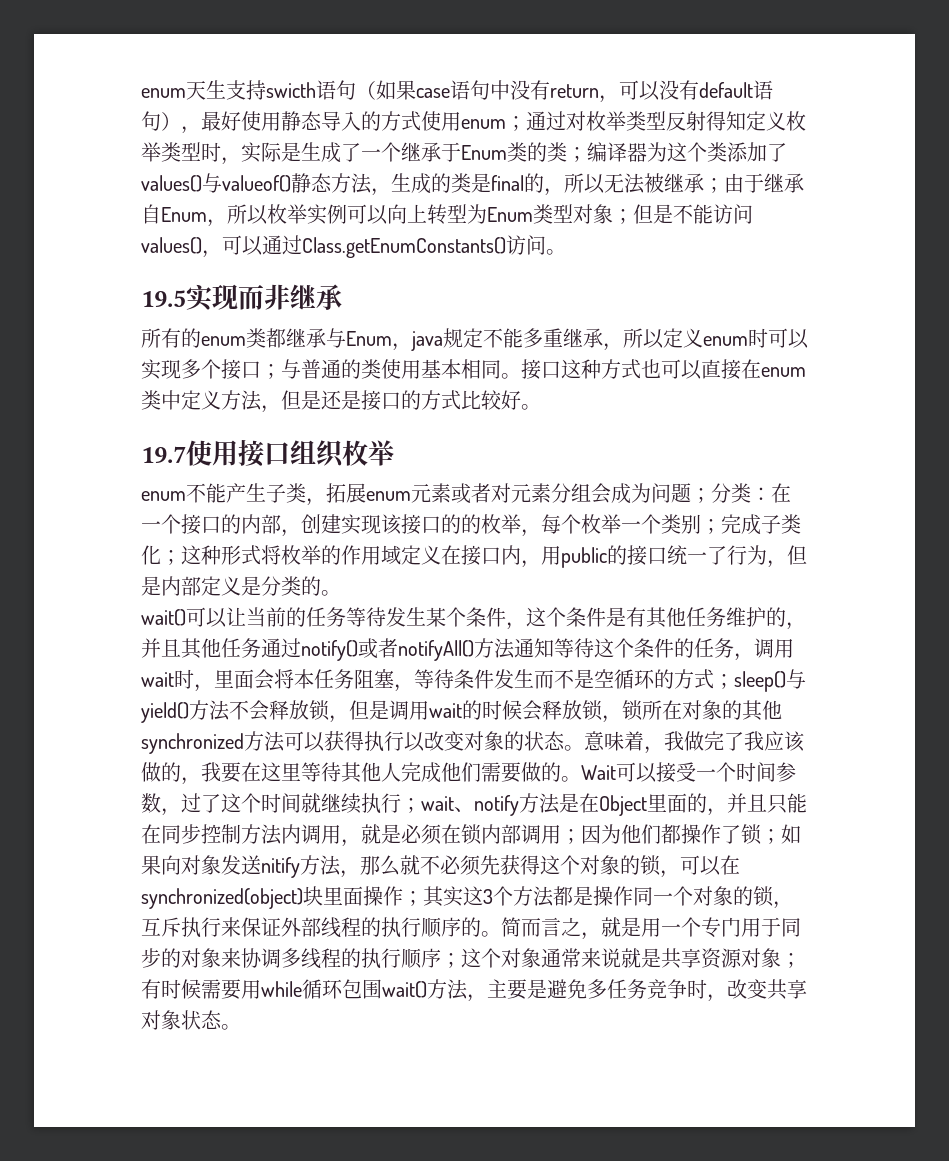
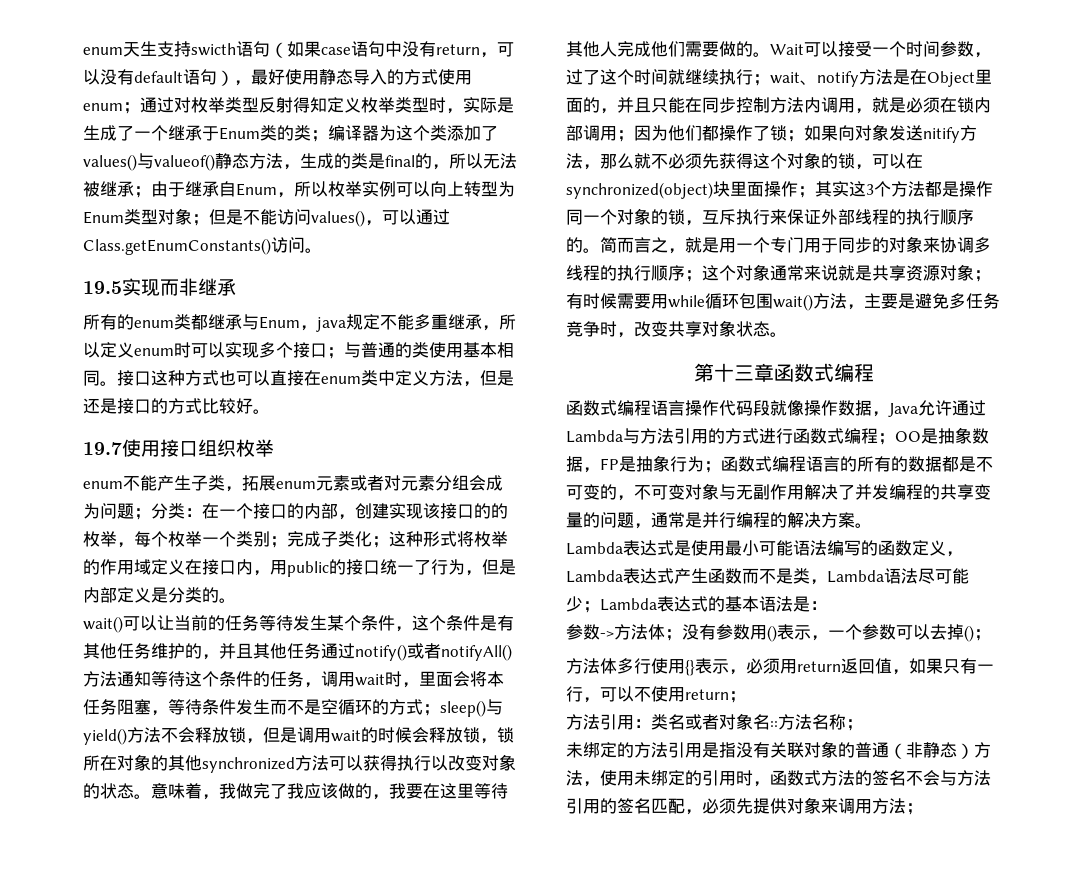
+ 第十三章函数式编程
+ 函数式编程语言操作代码段就像操作数据，Java允许通过Lambda与方法引用的方式进行函数式编程；OO是抽象数据，FP是抽象行为；函数式编程语言的所有的数据都是不可变的，不可变对象与无副作用解决了并发编程的共享变量的问题，通常是并行编程的解决方案。
+ Lambda表达式是使用最小可能语法编写的函数定义，Lambda表达式产生函数而不是类，Lambda语法尽可能少；Lambda表达式的基本语法是：
+ 参数->方法体；没有参数用()表示，一个参数可以去掉()；
+ 方法体多行使用{}表示，必须用return返回值，如果只有一行，可以不使用return；
+ 方法引用：类名或者对象名::方法名称；
+ 未绑定的方法引用是指没有关联对象的普通（非静态）方法，使用未绑定的引用时，函数式方法的签名不会与方法引用的签名匹配，必须先提供对象来调用方法；

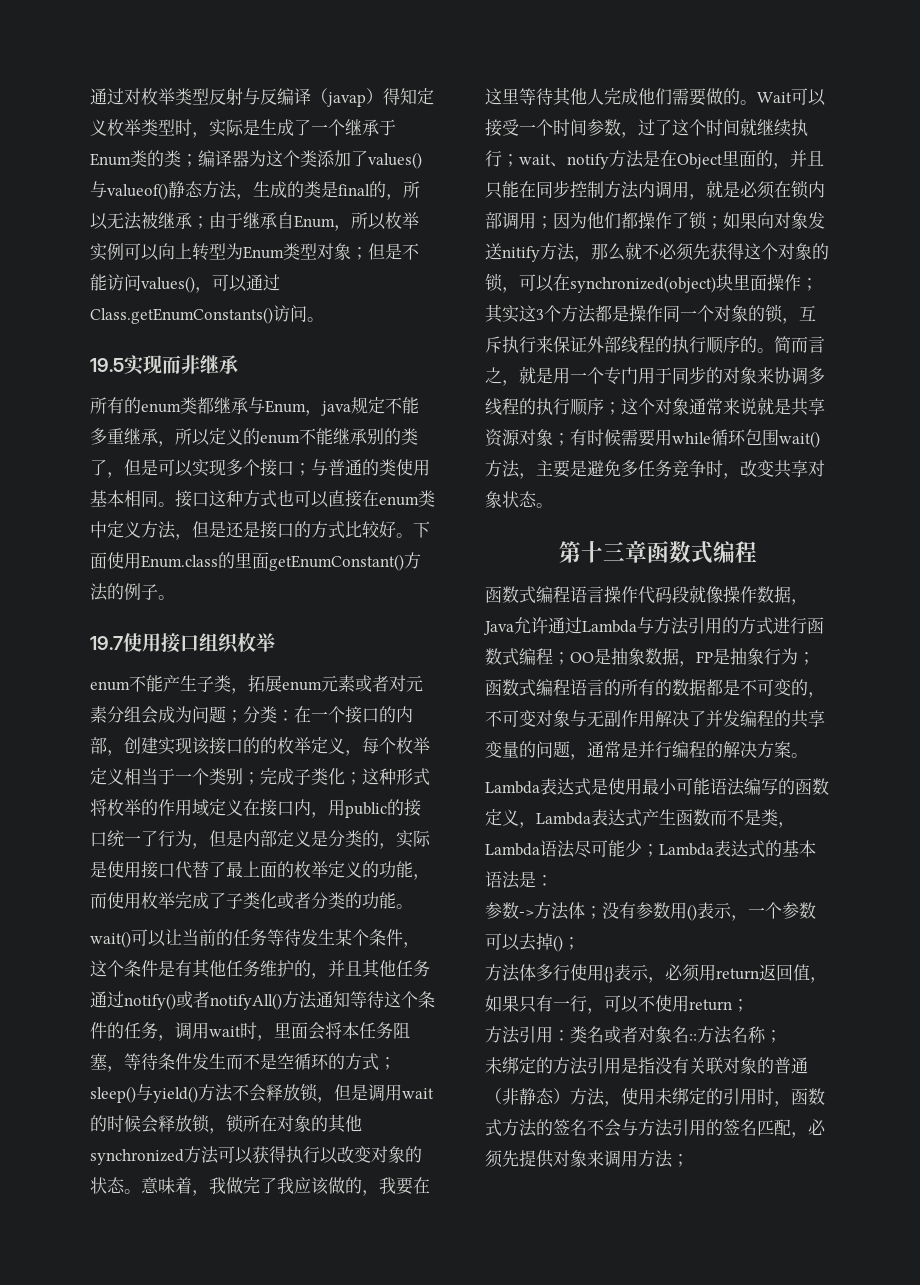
- enum天生支持swicth语句（如果case语句中没有return，可以没有default语句），最好使用静态导入的方式使用enum；通过对枚举类型反射得知定义枚举类型时，实际是生成了一个继承于Enum类的类；编译器为这个类添加了values()与valueof()静态方法，生成的类是final的，所以无法被继承；由于继承自Enum，所以枚举实例可以向上转型为Enum类型对象；但是不能访问values()，可以通过Class.getEnumConstants()访问。
+ 通过对枚举类型反射与反编译（javap）得知定义枚举类型时，实际是生成了一个继承于Enum类的类；编译器为这个类添加了values()与valueof()静态方法，生成的类是final的，所以无法被继承；由于继承自Enum，所以枚举实例可以向上转型为Enum类型对象；但是不能访问values()，可以通过Class.getEnumConstants()访问。
- 所有的enum类都继承与Enum，java规定不能多重继承，所以定义enum时可以实现多个接口；与普通的类使用基本相同。
+ 所有的enum类都继承与Enum，java规定不能多重继承，所以定义的enum不能继承别的类了，但是可以实现多个接口；与普通的类使用基本相同。
+ 下面使用Enum.class的里面getEnumConstant()方法的例子。
- enum不能产生子类，拓展enum元素或者对元素分组会成为问题；分类：在一个接口的内部，创建实现该接口的的枚举，每个枚举一个类别；完成子类化；这种形式将枚举的作用域定义在接口内，用public的接口统一了行为，但是内部定义是分类的。
+ enum不能产生子类，拓展enum元素或者对元素分组会成为问题；分类：在一个接口的内部，创建实现该接口的的枚举定义，每个枚举定义相当于一个类别；完成子类化；这种形式将枚举的作用域定义在接口内，用public的接口统一了行为，但是内部定义是分类的，实际是使用接口代替了最上面的枚举定义的功能，而使用枚举完成了子类化或者分类的功能。

